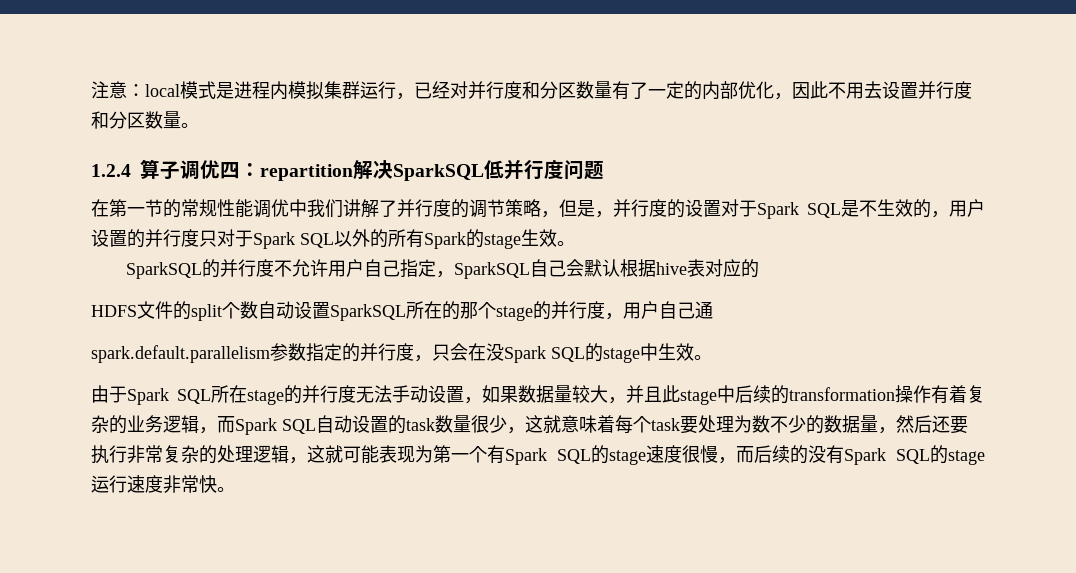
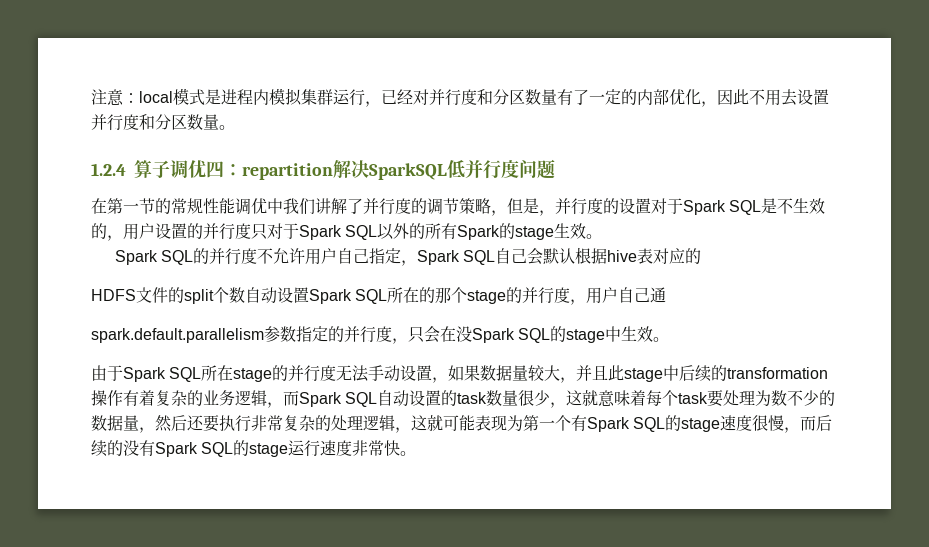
- SparkSQL的并行度不允许用户自己指定，SparkSQL自己会默认根据hive表对应的
+ Spark SQL的并行度不允许用户自己指定，Spark SQL自己会默认根据hive表对应的
- HDFS文件的split个数自动设置SparkSQL所在的那个stage的并行度，用户自己通
+ HDFS文件的split个数自动设置Spark SQL所在的那个stage的并行度，用户自己通

